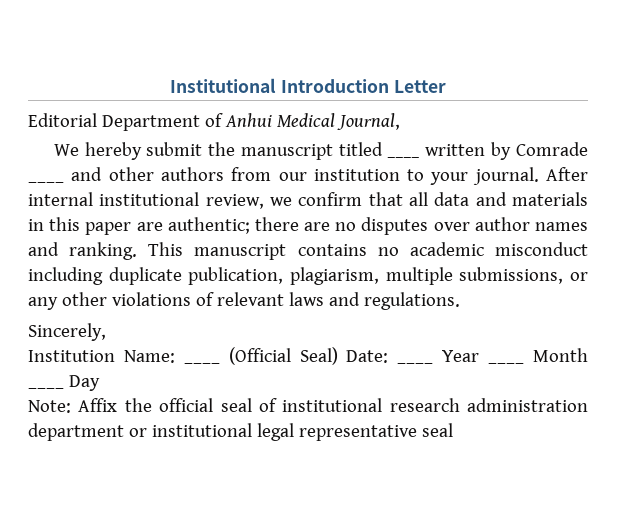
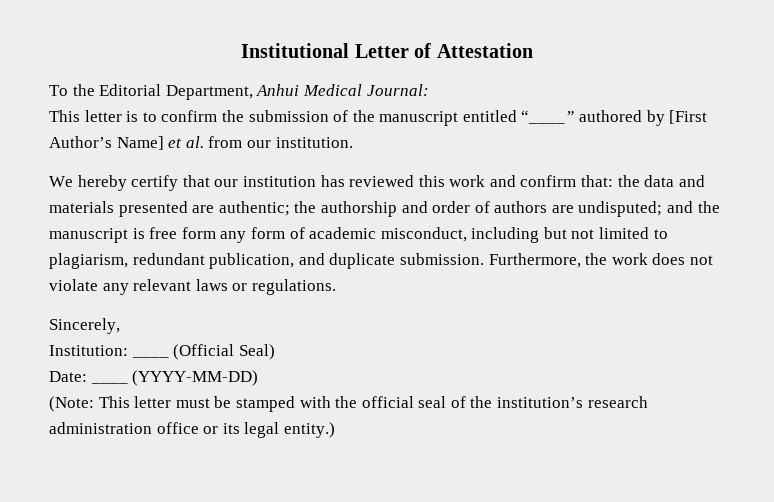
- Institutional Introduction Letter
- Editorial Department of Anhui Medical Journal,
- We hereby submit the manuscript titled ____ written by Comrade ____ and other authors from our institution to your journal. After internal institutional review, we confirm that all data and materials in this paper are authentic; there are no disputes over author names and ranking. This manuscript contains no academic misconduct including duplicate publication, plagiarism, multiple submissions, or any other violations of relevant laws and regulations.
+ Institutional Letter of Attestation
+ To the Editorial Department, Anhui Medical Journal:
+ This letter is to confirm the submission of the manuscript entitled “____” authored by [First Author’s Name] et al. from our institution.
+ We hereby certify that our institution has reviewed this work and confirm that: the data and materials presented are authentic; the authorship and order of authors are undisputed; and the manuscript is free form any form of academic misconduct, including but not limited to plagiarism, redundant publication, and duplicate submission. Furthermore, the work does not violate any relevant laws or regulations.
- Institution Name: ____ (Official Seal) Date: ____ Year ____ Month ____ Day
- Note: Affix the official seal of institutional research administration department or institutional legal representative seal
+ Institution: ____ (Official Seal)
+ Date: ____ (YYYY-MM-DD)
+ (Note: This letter must be stamped with the official seal of the institution’s research administration office or its legal entity.)

